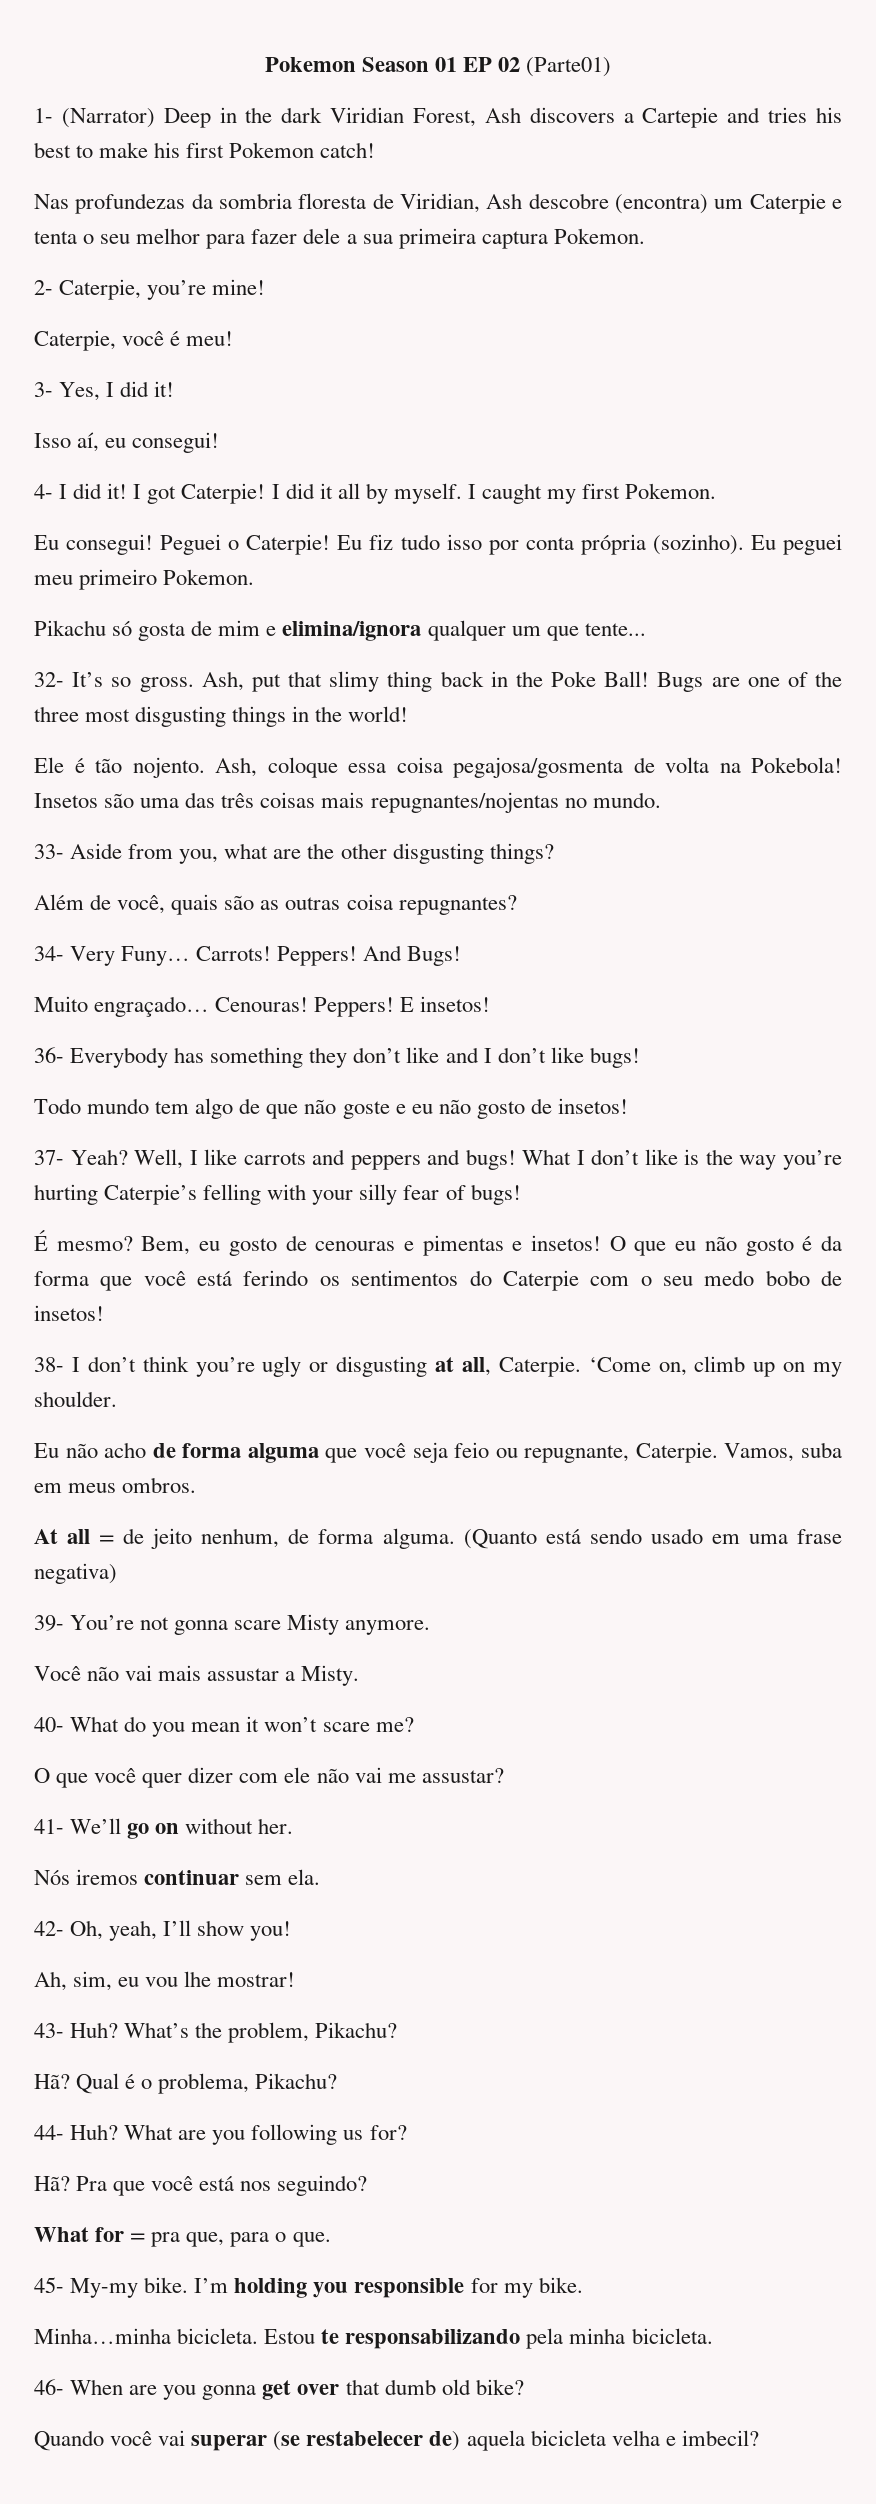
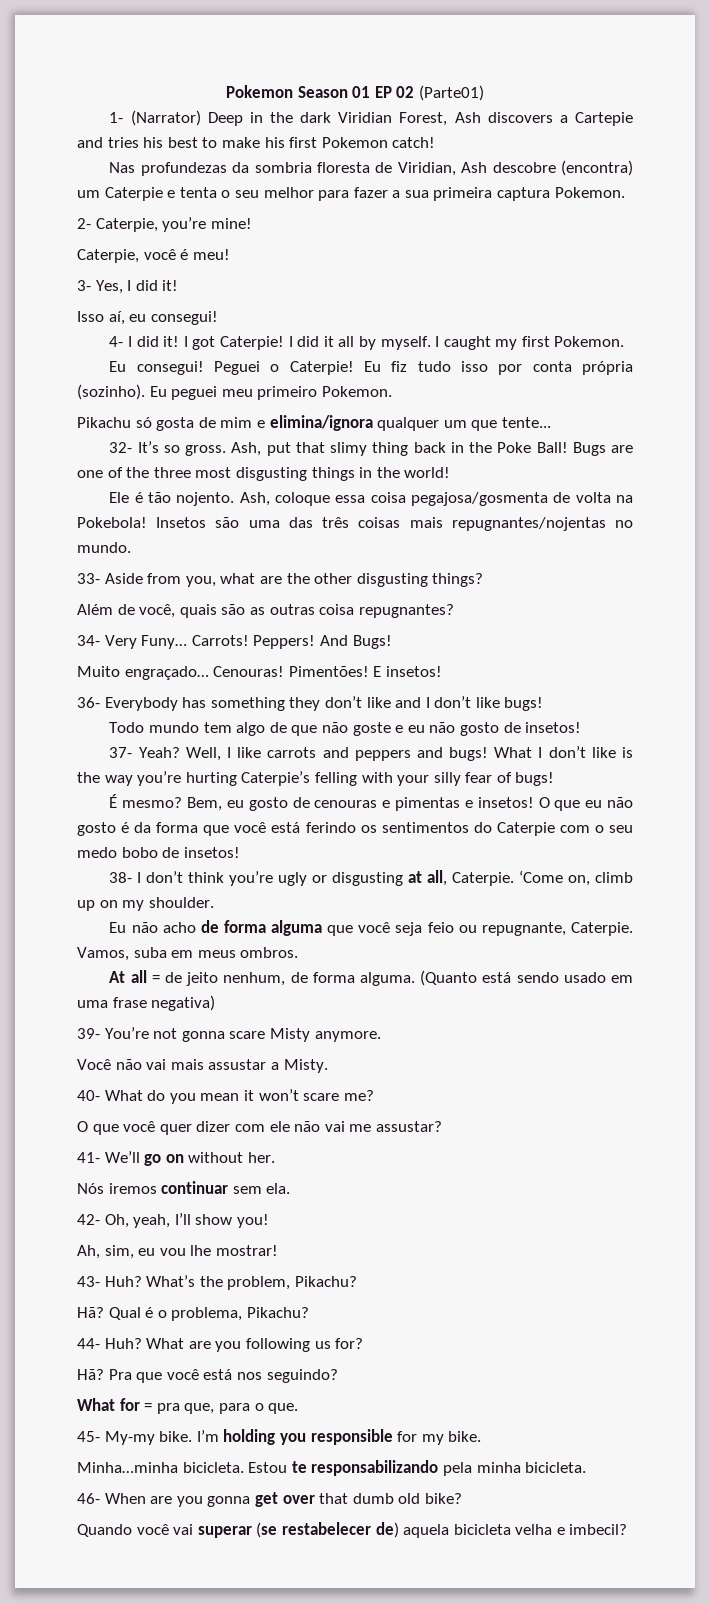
- Nas profundezas da sombria floresta de Viridian, Ash descobre (encontra) um Caterpie e tenta o seu melhor para fazer dele a sua primeira captura Pokemon.
+ Nas profundezas da sombria floresta de Viridian, Ash descobre (encontra) um Caterpie e tenta o seu melhor para fazer a sua primeira captura Pokemon.
- Cenouras! Peppers!
+ Cenouras! Pimentões!

